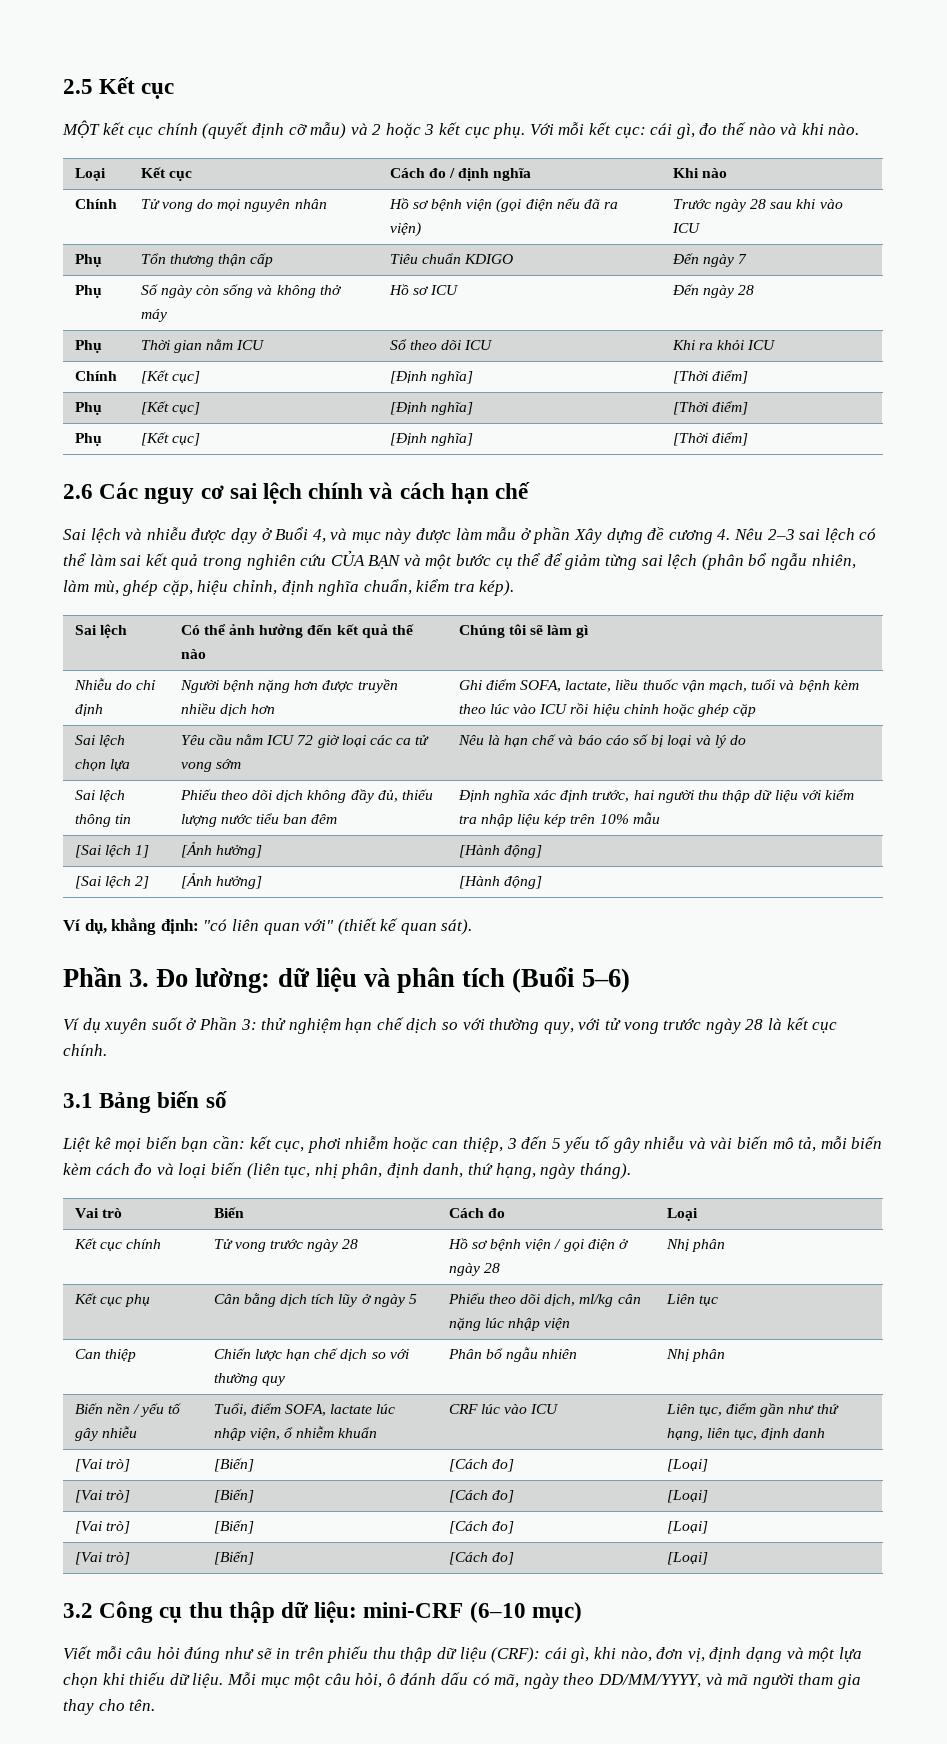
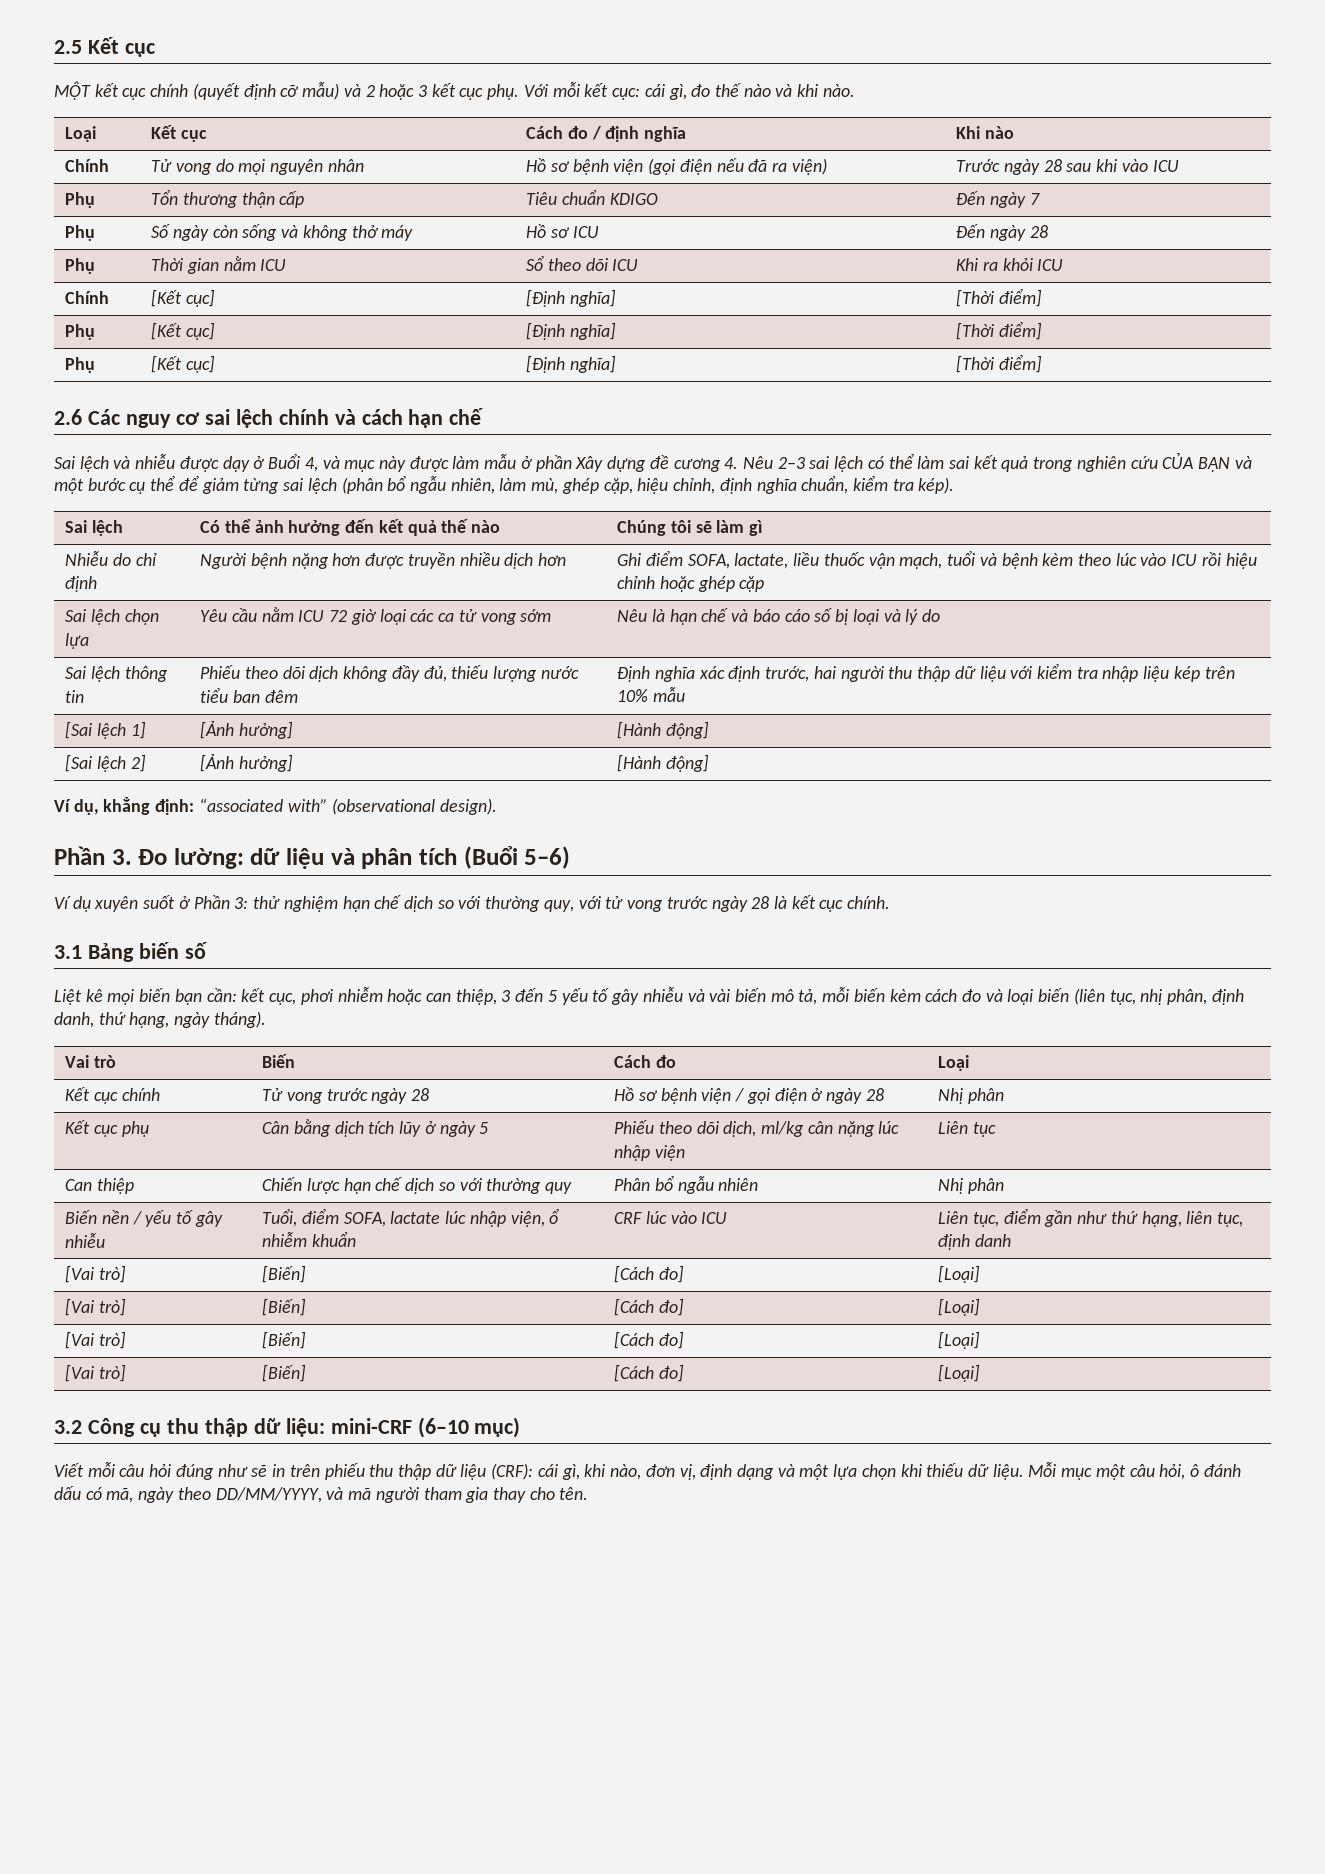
- Ví dụ, khẳng định: "có liên quan với" (thiết kế quan sát).
+ Ví dụ, khẳng định: “associated with” (observational design).

